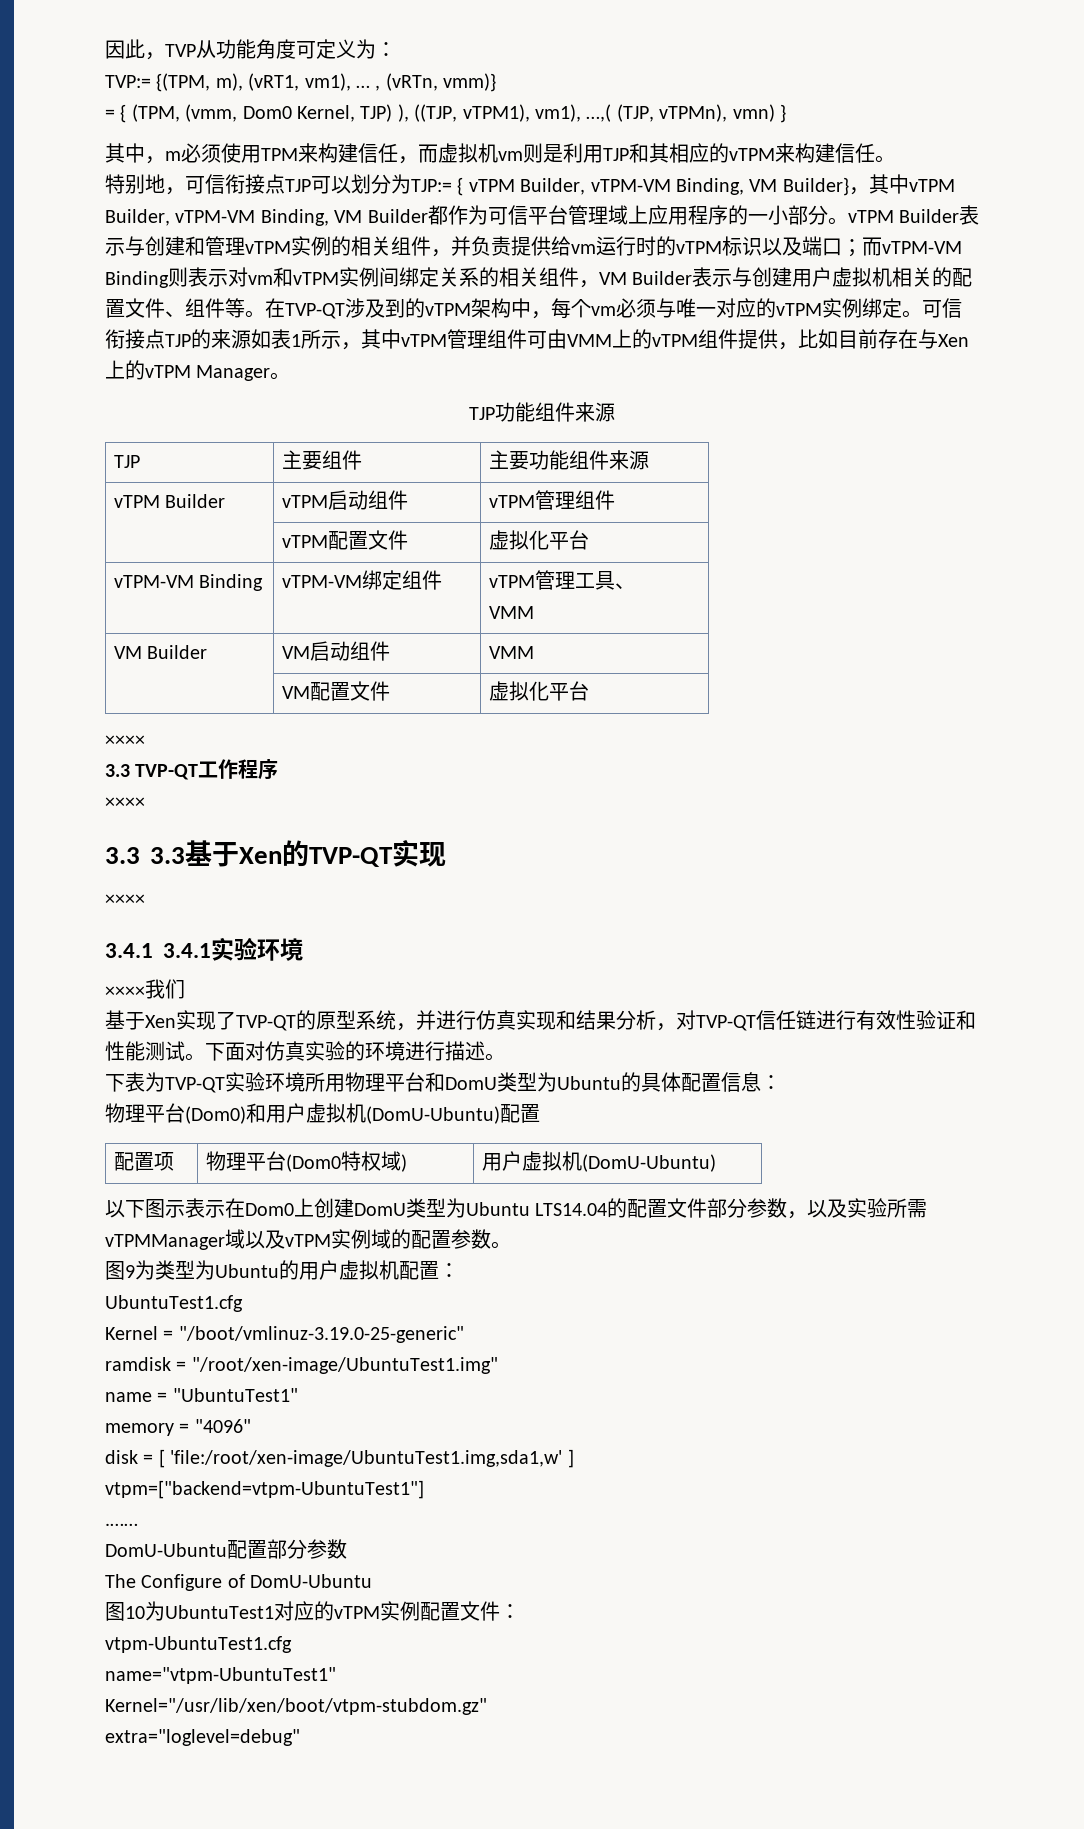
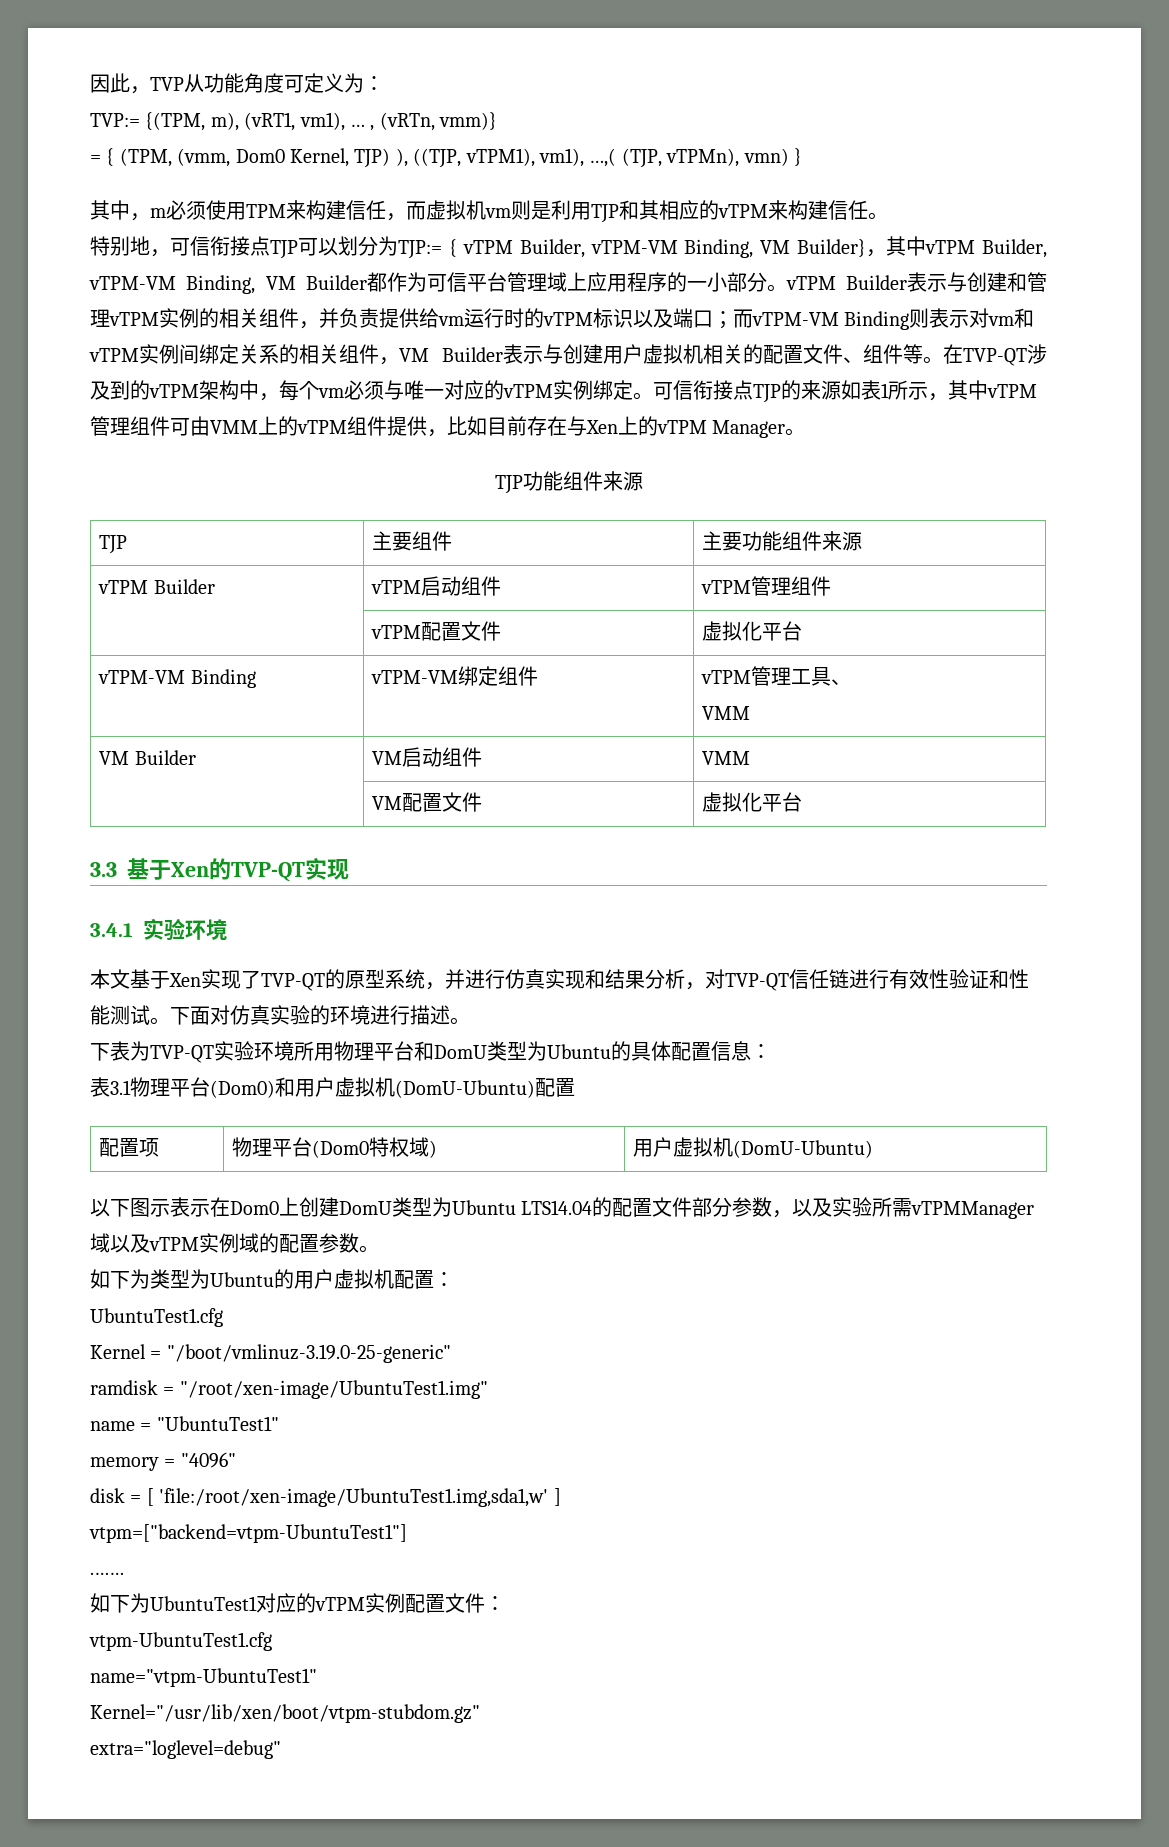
  | VM配置文件 | 虚拟化平台
- ××××
- 3.3 TVP-QT工作程序
- ××××
- 3.3 3.3基于Xen的TVP-QT实现
- ××××
- 3.4.1 3.4.1实验环境
+ 3.3基于Xen的TVP-QT实现
+ 3.4.1实验环境
- ××××我们
- 基于Xen实现了TVP-QT的原型系统，并进行仿真实现和结果分析，对TVP-QT信任链进行有效性验证和性能测试。
+ 本文基于Xen实现了TVP-QT的原型系统，并进行仿真实现和结果分析，对TVP-QT信任链进行有效性验证和性能测试。
- 物理平台(Dom0)和用户虚拟机(DomU-Ubuntu)配置
+ 表3.1物理平台(Dom0)和用户虚拟机(DomU-Ubuntu)配置
- 图9为类型为Ubuntu的用户虚拟机配置：
+ 如下为类型为Ubuntu的用户虚拟机配置：
- DomU-Ubuntu配置部分参数
- The Configure of DomU-Ubuntu
- 图10为UbuntuTest1对应的vTPM实例配置文件：
+ 如下为UbuntuTest1对应的vTPM实例配置文件：

